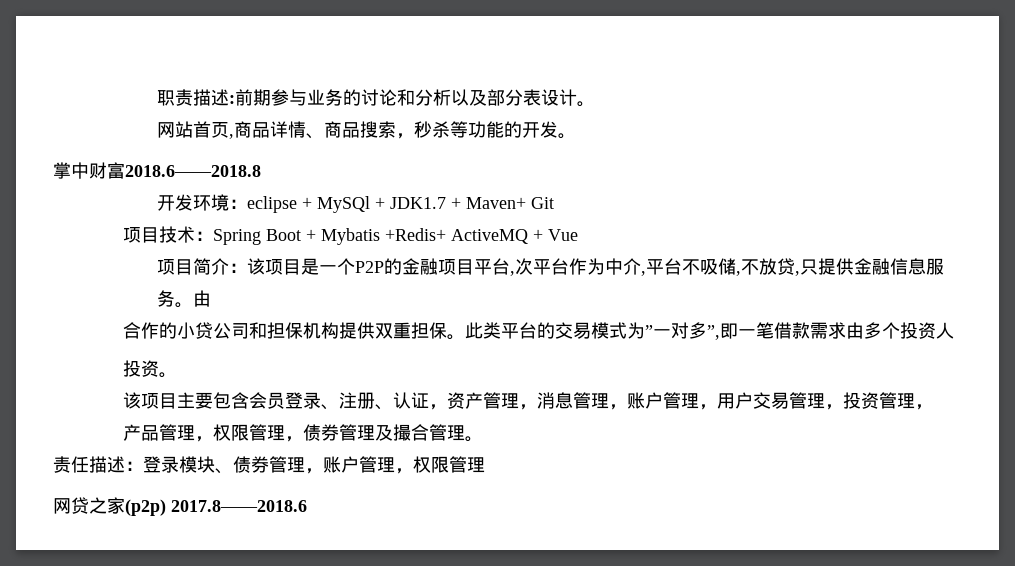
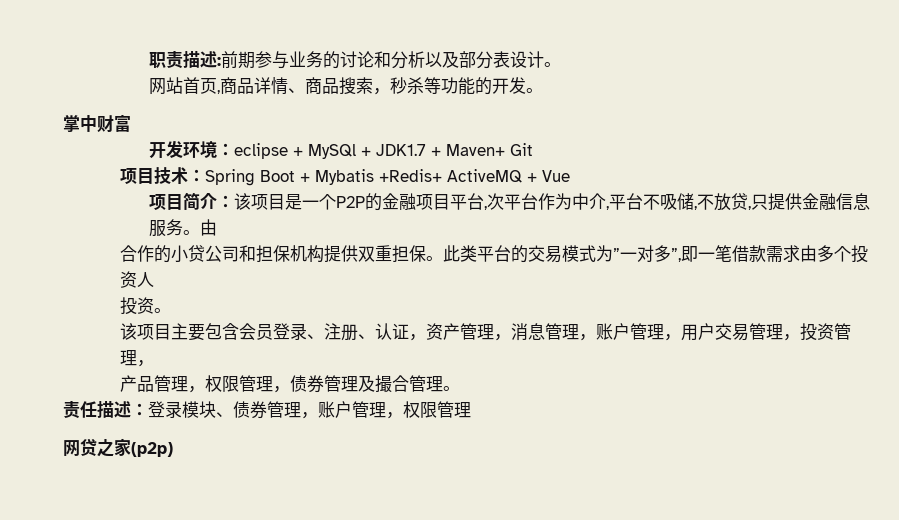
- 掌中财富2018.6——2018.8
+ 掌中财富
- 网贷之家(p2p) 2017.8——2018.6
+ 网贷之家(p2p)

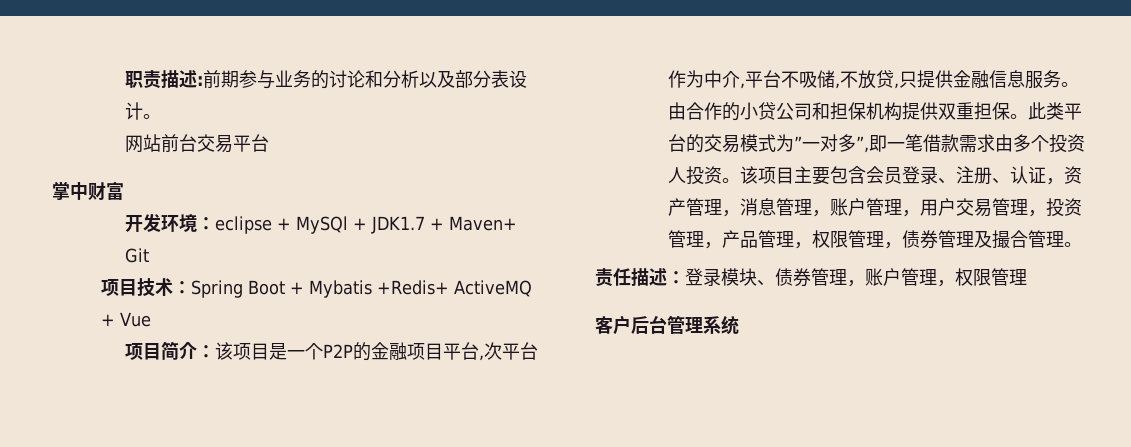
- 网站首页,商品详情、商品搜索，秒杀等功能的开发。
+ 网站前台交易平台
- 项目简介：该项目是一个P2P的金融项目平台,次平台作为中介,平台不吸储,不放贷,只提供金融信息服务。由
- 合作的小贷公司和担保机构提供双重担保。
+ 项目简介：该项目是一个P2P的金融项目平台,次平台作为中介,平台不吸储,不放贷,只提供金融信息服务。由合作的小贷公司和担保机构提供双重担保。
- 此类平台的交易模式为”一对多”,即一笔借款需求由多个投资人
- 投资。
- 该项目主要包含会员登录、注册、认证，资产管理，消息管理，账户管理，用户交易管理，投资管理，
- 产品管理，权限管理，债券管理及撮合管理。
+ 此类平台的交易模式为”一对多”,即一笔借款需求由多个投资人投资。该项目主要包含会员登录、注册、认证，资产管理，消息管理，账户管理，用户交易管理，投资管理，产品管理，权限管理，债券管理及撮合管理。
- 网贷之家(p2p)
+ 客户后台管理系统

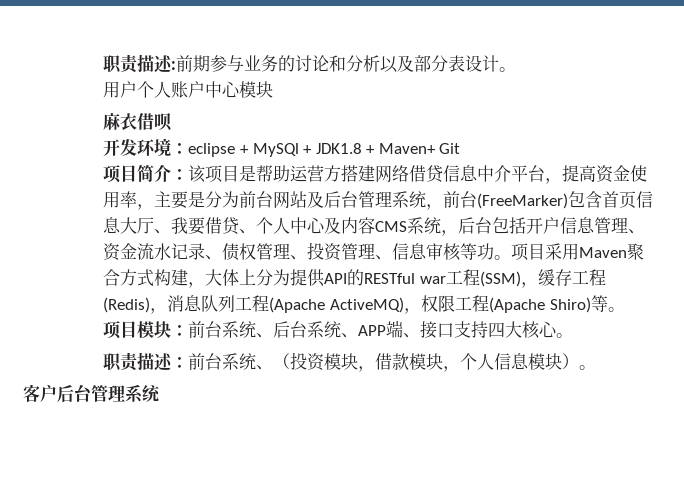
- 网站前台交易平台
- 掌中财富
+ 用户个人账户中心模块
+ 麻衣借呗
- 开发环境：eclipse + MySQl + JDK1.7 + Maven+ Git
+ 开发环境：eclipse + MySQl + JDK1.8 + Maven+ Git
- 项目技术：Spring Boot + Mybatis +Redis+ ActiveMQ + Vue
- 项目简介：该项目是一个P2P的金融项目平台,次平台作为中介,平台不吸储,不放贷,只提供金融信息服务。由合作的小贷公司和担保机构提供双重担保。此类平台的交易模式为”一对多”,即一笔借款需求由多个投资人投资。该项目主要包含会员登录、注册、认证，资产管理，消息管理，账户管理，用户交易管理，投资管理，产品管理，权限管理，债券管理及撮合管理。
- 责任描述：登录模块、债券管理，账户管理，权限管理
+ 项目简介：该项目是帮助运营方搭建网络借贷信息中介平台，提高资金使用率，主要是分为前台网站及后台管理系统，前台(FreeMarker)包含首页信息大厅、我要借贷、个人中心及内容CMS系统，后台包括开户信息管理、资金流水记录、债权管理、投资管理、信息审核等功。项目采用Maven聚合方式构建，大体上分为提供API的RESTful war工程(SSM)，缓存工程(Redis)，消息队列工程(Apache ActiveMQ)，权限工程(Apache Shiro)等。
+ 项目模块：前台系统、后台系统、APP端、接口支持四大核心。
+ 职责描述：前台系统、（投资模块，借款模块，个人信息模块）。

